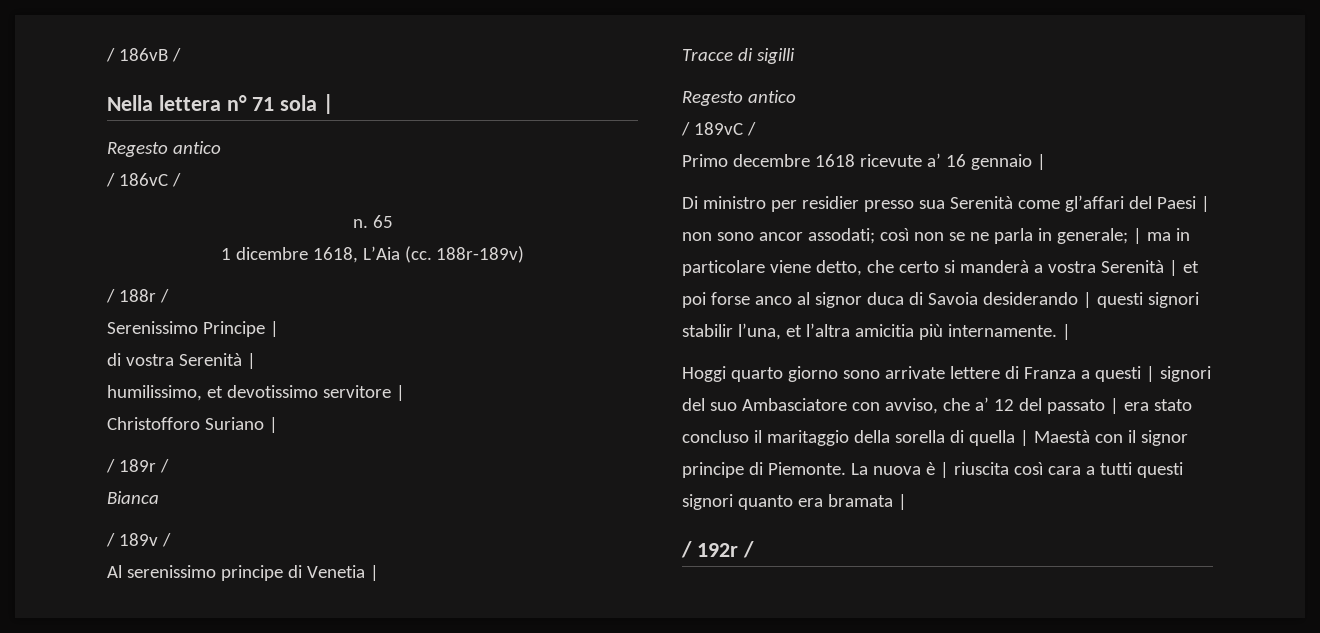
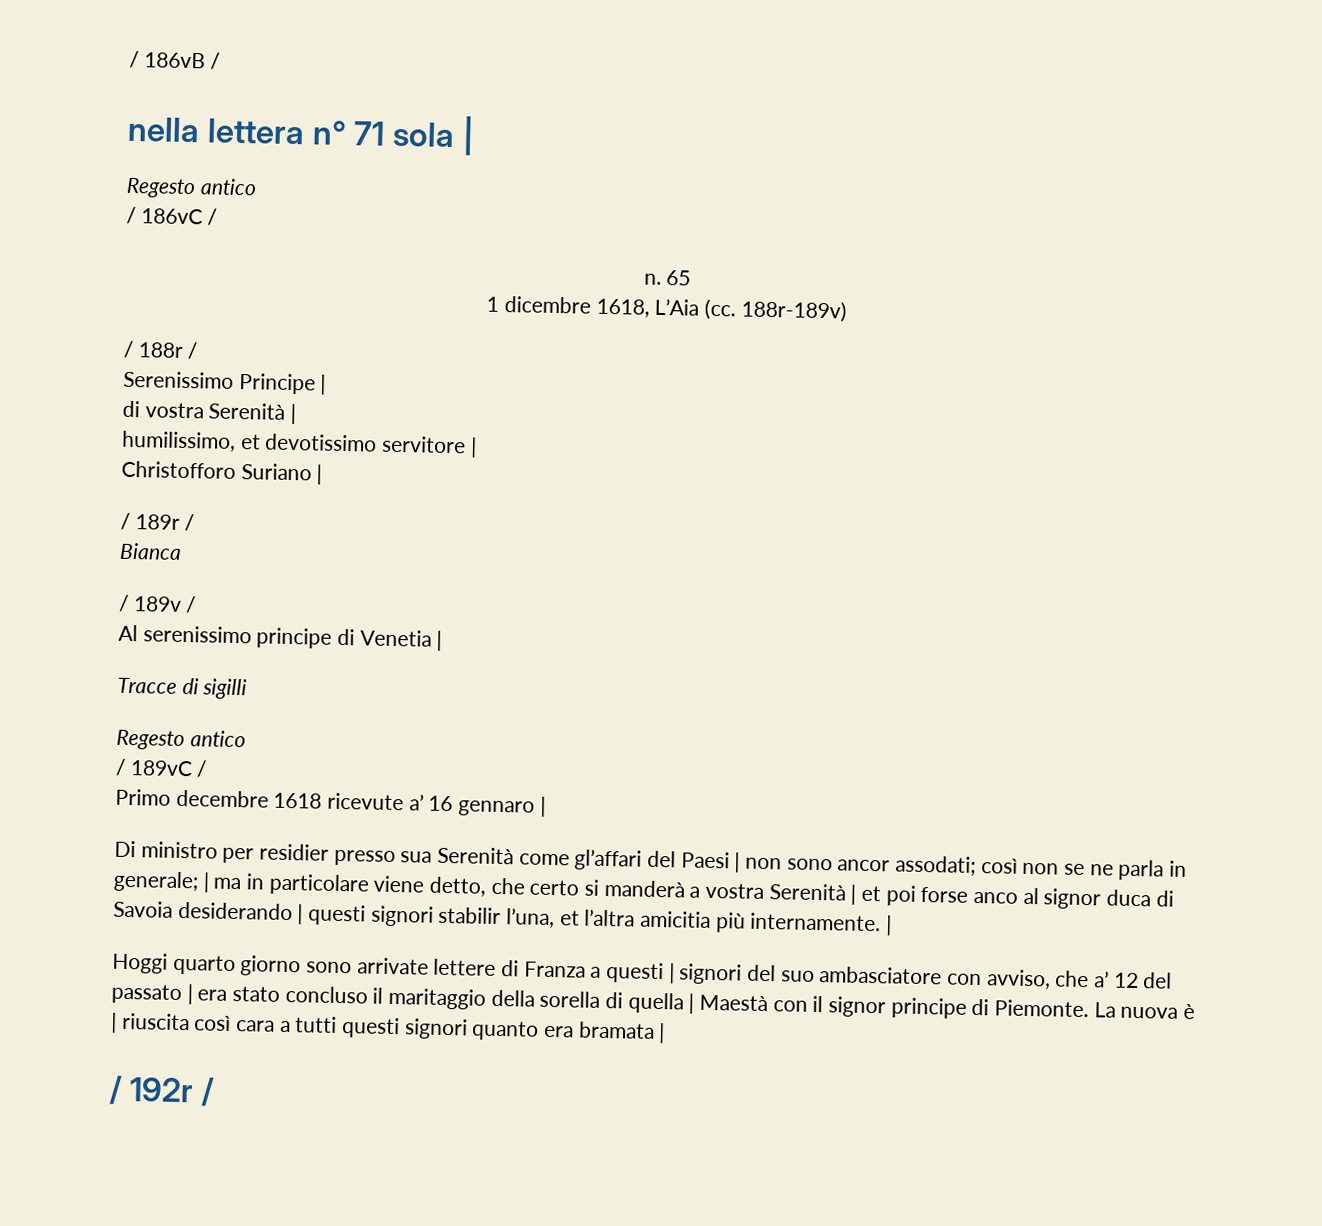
- Nella lettera n° 71 sola |
+ nella lettera n° 71 sola |
- Primo decembre 1618 ricevute a’ 16 gennaio |
+ Primo decembre 1618 ricevute a’ 16 gennaro |
- Hoggi quarto giorno sono arrivate lettere di Franza a questi | signori del suo Ambasciatore con avviso, che a’ 12 del passato | era stato concluso il maritaggio della sorella di quella | Maestà con il signor principe di Piemonte.
+ Hoggi quarto giorno sono arrivate lettere di Franza a questi | signori del suo ambasciatore con avviso, che a’ 12 del passato | era stato concluso il maritaggio della sorella di quella | Maestà con il signor principe di Piemonte.

